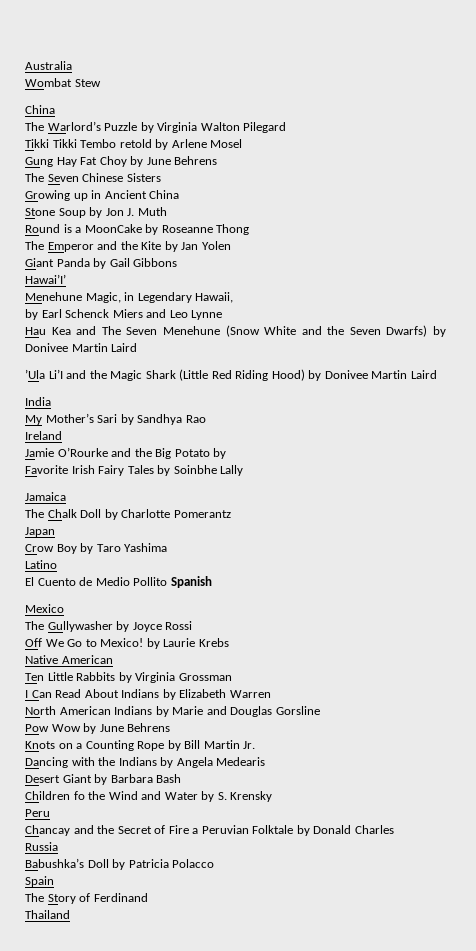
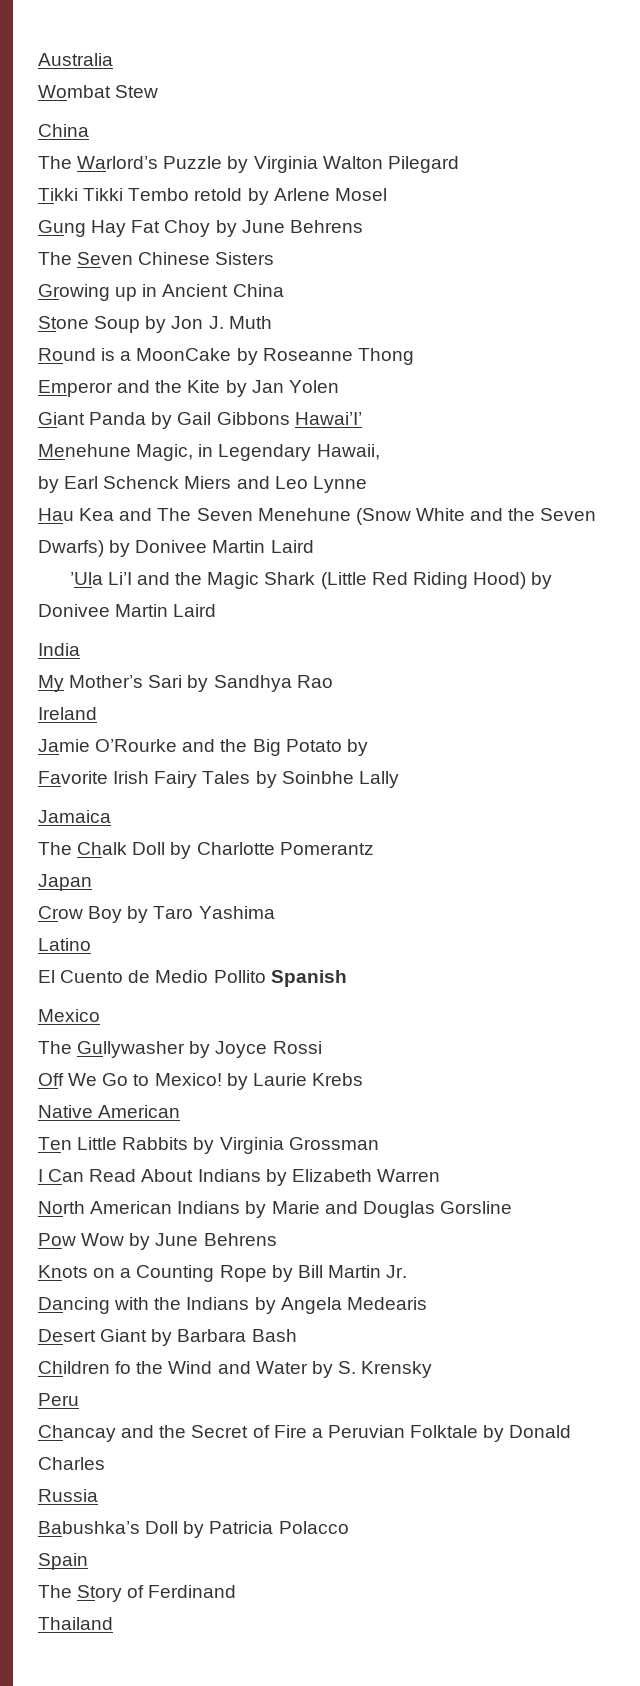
- The Emperor and the Kite by Jan Yolen
+ Emperor and the Kite by Jan Yolen
- Giant Panda by Gail Gibbons
- Hawai’I’
+ Giant Panda by Gail Gibbons Hawai’I’

